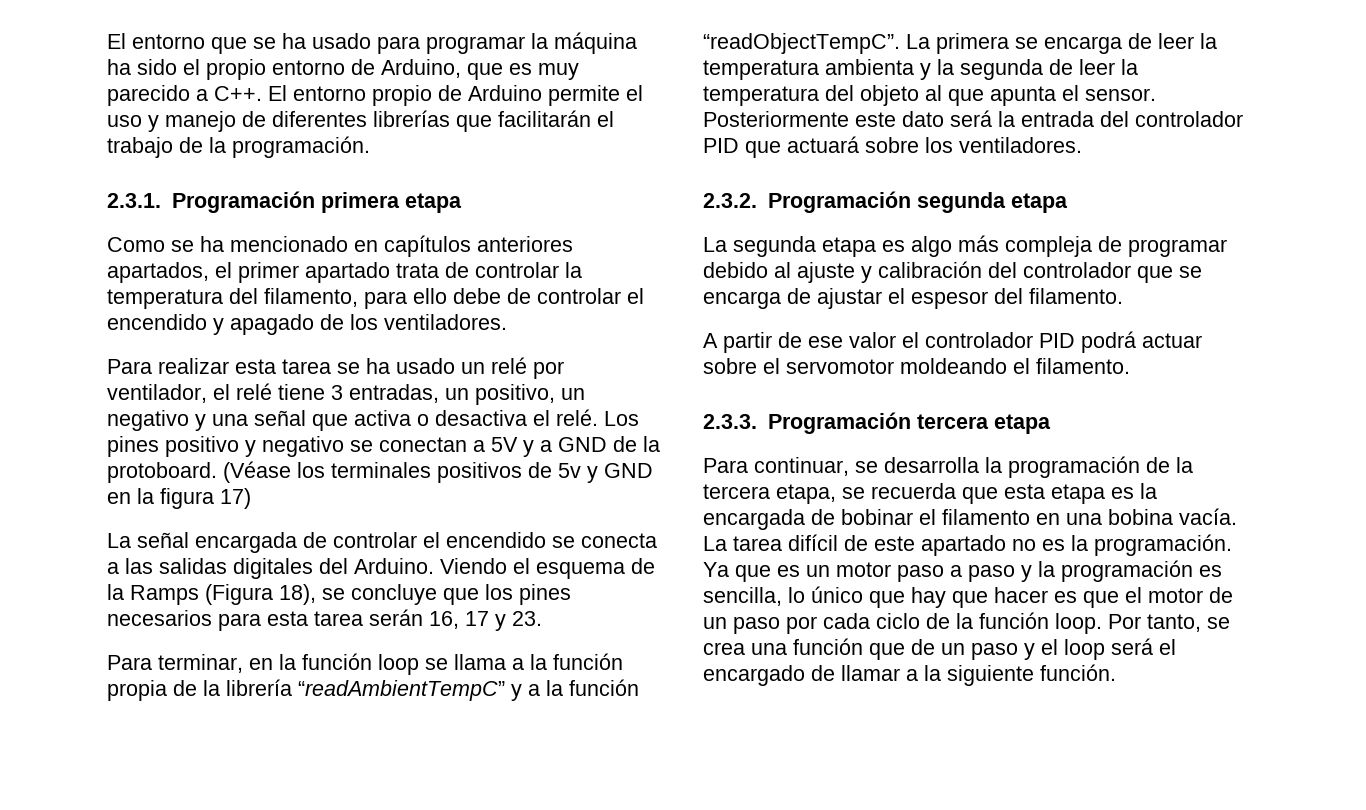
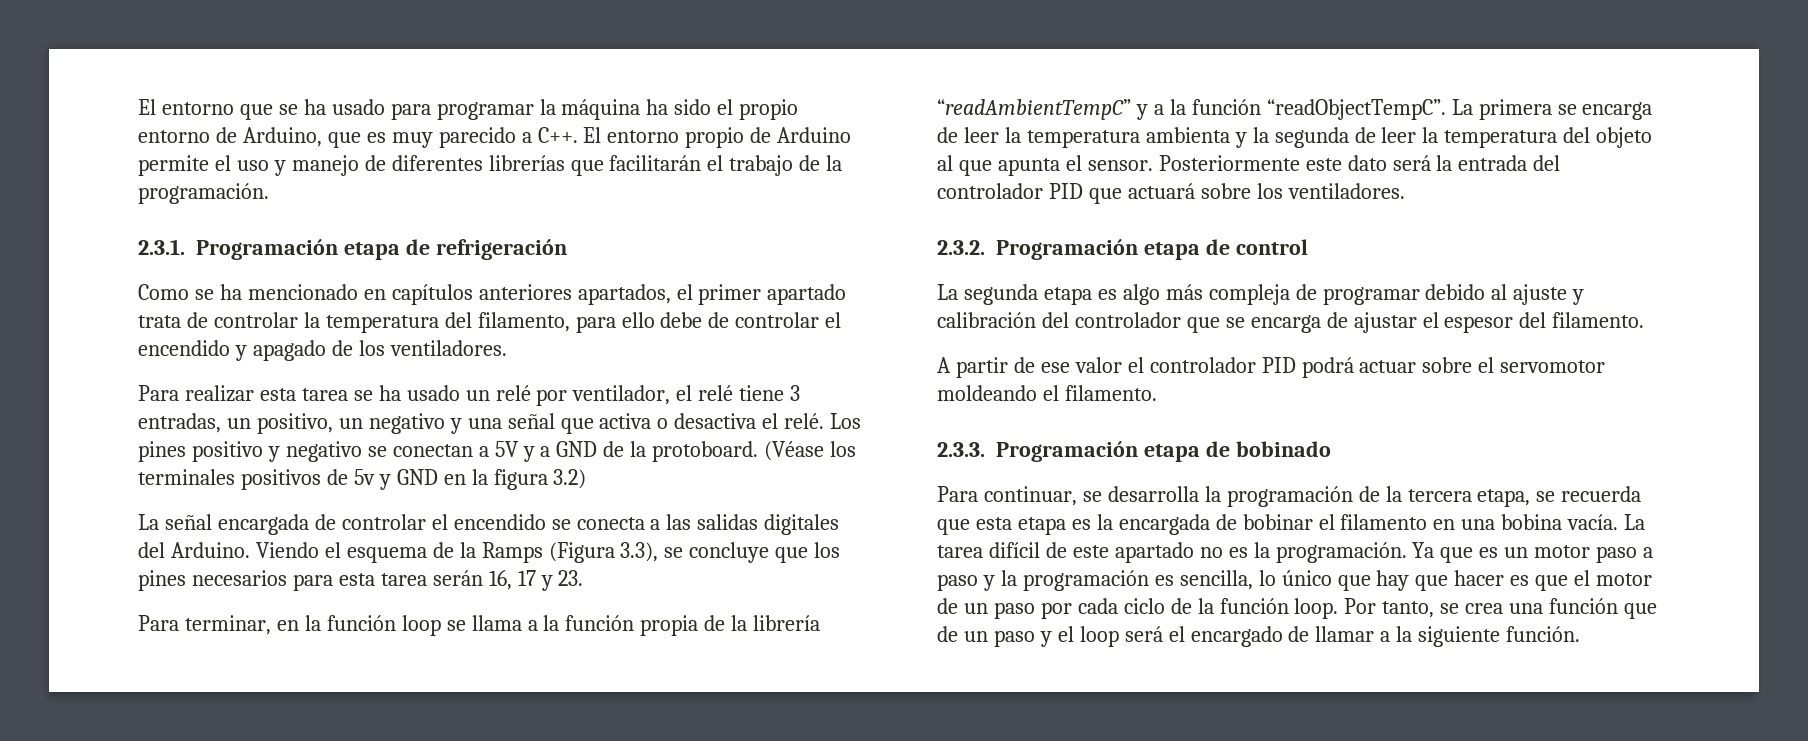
- 2.3.1. Programación primera etapa
+ 2.3.1. Programación etapa de refrigeración
- (Véase los terminales positivos de 5v y GND en la figura 17)
+ (Véase los terminales positivos de 5v y GND en la figura 3.2)
- Viendo el esquema de la Ramps (Figura 18), se concluye que los pines necesarios para esta tarea serán 16, 17 y 23.
+ Viendo el esquema de la Ramps (Figura 3.3), se concluye que los pines necesarios para esta tarea serán 16, 17 y 23.
- 2.3.2. Programación segunda etapa
+ 2.3.2. Programación etapa de control
- 2.3.3. Programación tercera etapa
+ 2.3.3. Programación etapa de bobinado

